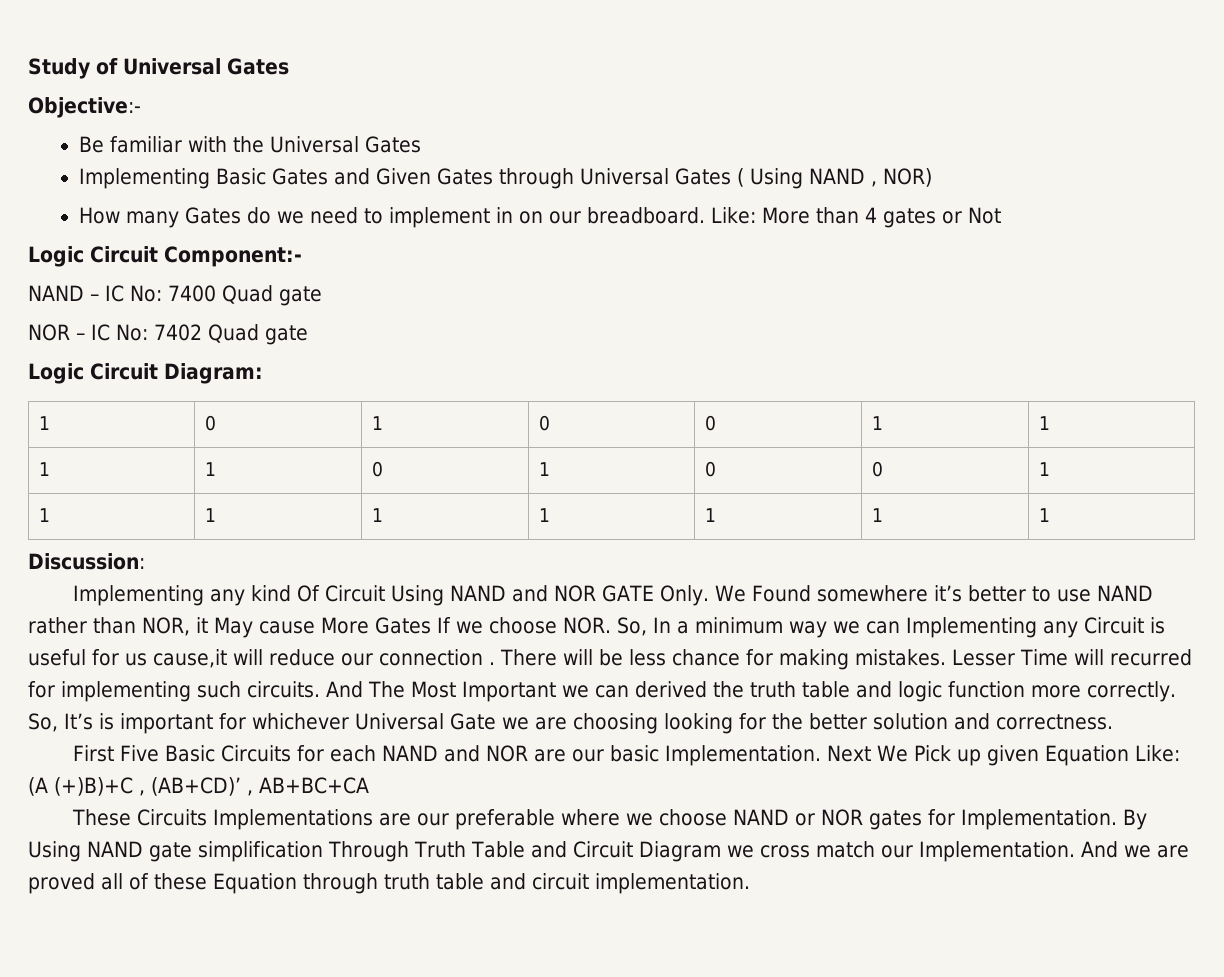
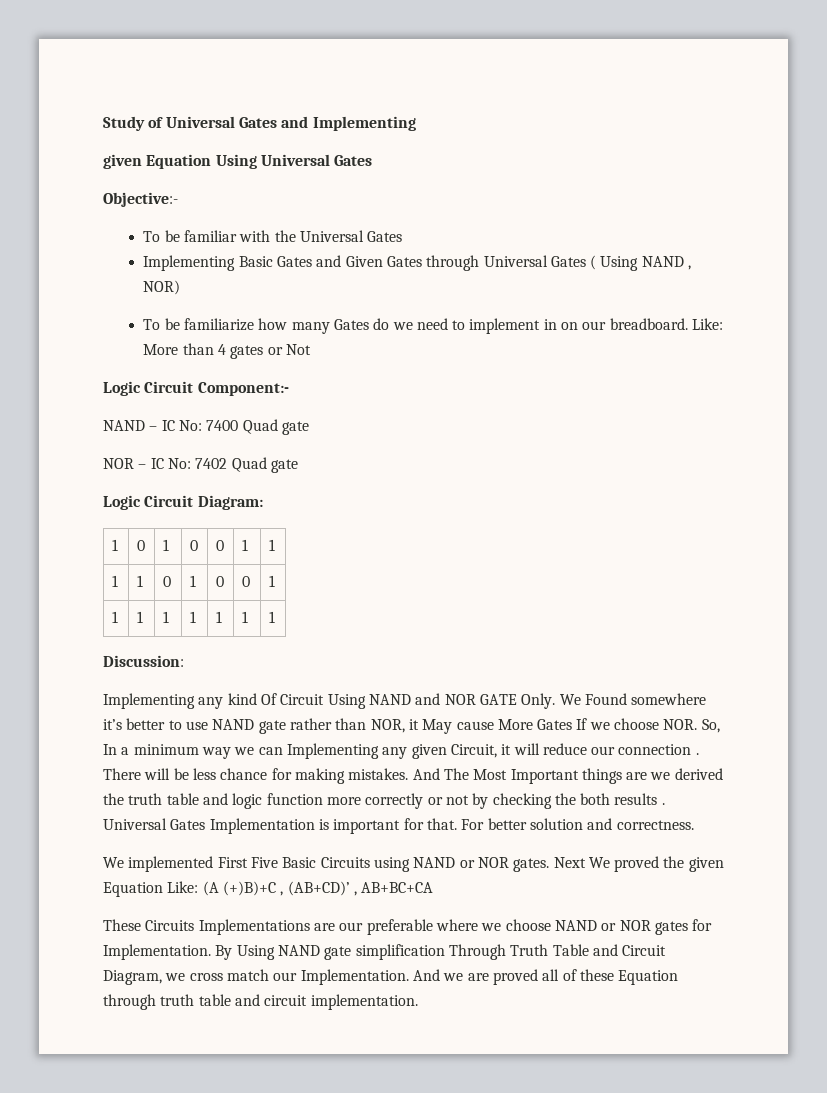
- Study of Universal Gates
+ Study of Universal Gates and Implementing
+ given Equation Using Universal Gates
- Be familiar with the Universal Gates
+ To be familiar with the Universal Gates
- How many Gates do we need to implement in on our breadboard.
+ To be familiarize how many Gates do we need to implement in on our breadboard.
- We Found somewhere it’s better to use NAND rather than NOR, it May cause More Gates If we choose NOR. So, In a minimum way we can Implementing any Circuit is useful for us cause,it will reduce our connection .
+ We Found somewhere it’s better to use NAND gate rather than NOR, it May cause More Gates If we choose NOR. So, In a minimum way we can Implementing any given Circuit, it will reduce our connection .
- Lesser Time will recurred for implementing such circuits.
- And The Most Important we can derived the truth table and logic function more correctly. So, It’s is important for whichever Universal Gate we are choosing looking for the better solution and correctness.
+ And The Most Important things are we derived the truth table and logic function more correctly or not by checking the both results . Universal Gates Implementation is important for that. For better solution and correctness.
- First Five Basic Circuits for each NAND and NOR are our basic Implementation. Next We Pick up given Equation Like: (A (+)B)+C , (AB+CD)’ , AB+BC+CA
+ We implemented First Five Basic Circuits using NAND or NOR gates. Next We proved the given Equation Like: (A (+)B)+C , (AB+CD)’ , AB+BC+CA
- By Using NAND gate simplification Through Truth Table and Circuit Diagram we cross match our Implementation.
+ By Using NAND gate simplification Through Truth Table and Circuit Diagram, we cross match our Implementation.

